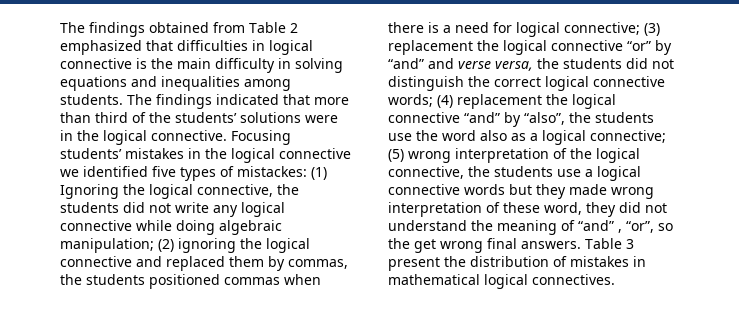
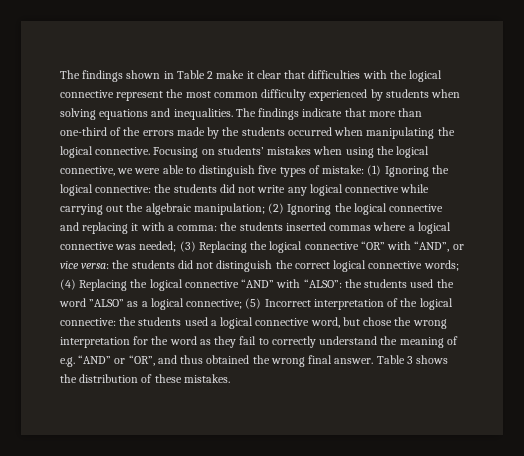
- The findings obtained from Table 2 emphasized that difficulties in logical connective is the main difficulty in solving equations and inequalities among students. The findings indicated that more than third of the students’ solutions were in the logical connective.
+ The findings shown in Table 2 make it clear that difficulties with the logical connective represent the most common difficulty experienced by students when solving equations and inequalities. The findings indicate that more than one-third of the errors made by the students occurred when manipulating the logical connective.
- Focusing students’ mistakes in the logical connective we identified five types of mistackes: (1) Ignoring the logical connective, the students did not write any logical connective while doing algebraic manipulation; (2) ignoring the logical connective and replaced them by commas, the students positioned commas when there is a need for logical connective; (3) replacement the logical connective “or” by “and” and verse versa, the students did not distinguish the correct logical connective words; (4) replacement the logical connective “and” by “also”, the students use the word also as a logical connective; (5) wrong interpretation of the logical connective, the students use a logical connective words but they made wrong interpretation of these word, they did not understand the meaning of “and” , “or”, so the get wrong final answers.
+ Focusing on students’ mistakes when using the logical connective, we were able to distinguish five types of mistake: (1) Ignoring the logical connective: the students did not write any logical connective while carrying out the algebraic manipulation; (2) Ignoring the logical connective and replacing it with a comma: the students inserted commas where a logical connective was needed; (3) Replacing the logical connective “OR” with “AND”, or vice versa: the students did not distinguish the correct logical connective words; (4) Replacing the logical connective “AND” with “ALSO”: the students used the word ”ALSO” as a logical connective; (5) Incorrect interpretation of the logical connective: the students used a logical connective word, but chose the wrong interpretation for the word as they fail to correctly understand the meaning of e.g. “AND” or “OR”, and thus obtained the wrong final answer.
- Table 3 present the distribution of mistakes in mathematical logical connectives.
+ Table 3 shows the distribution of these mistakes.

